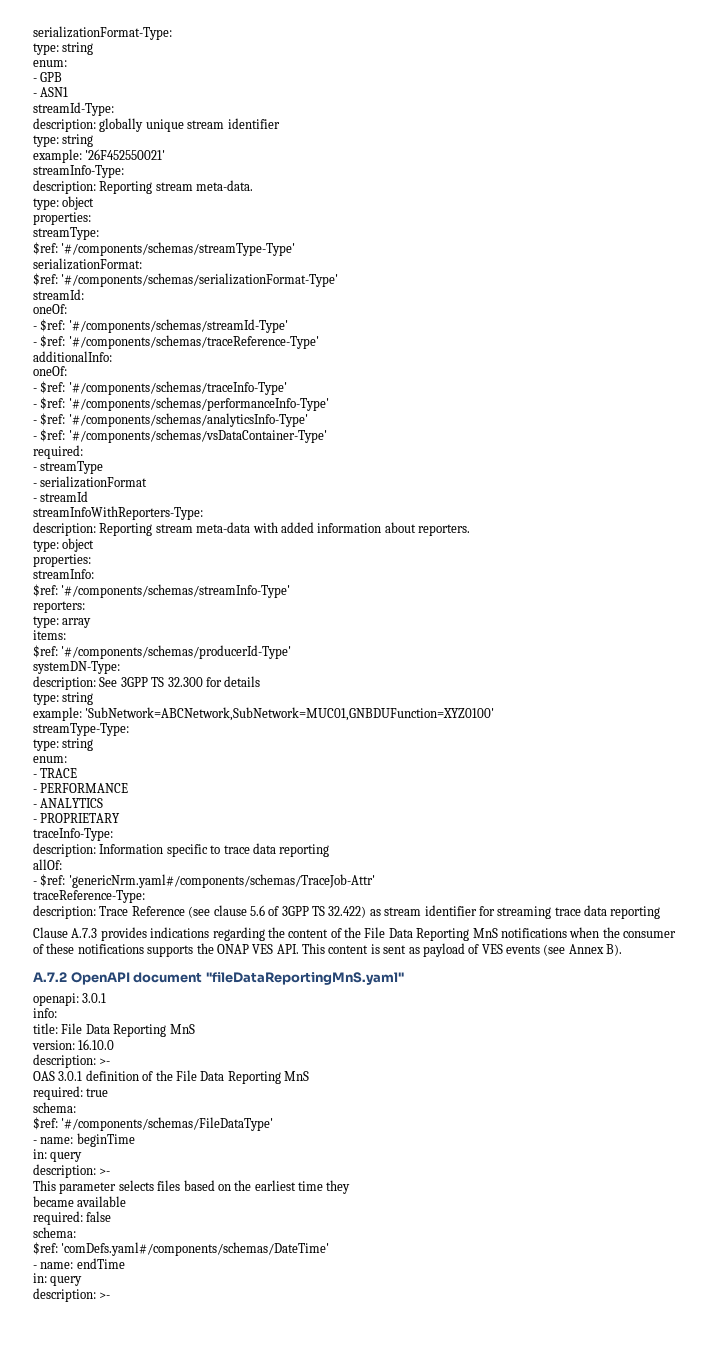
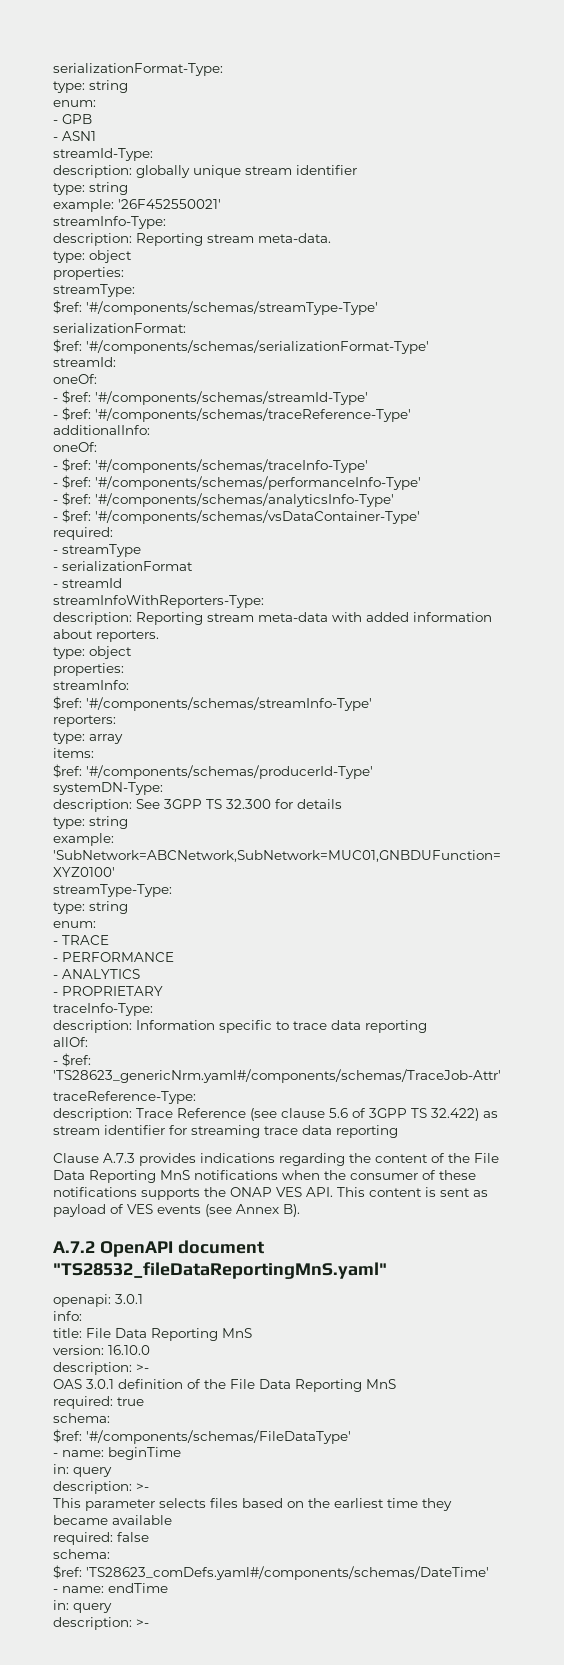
- - $ref: 'genericNrm.yaml#/components/schemas/TraceJob-Attr'
+ - $ref: 'TS28623_genericNrm.yaml#/components/schemas/TraceJob-Attr'
- A.7.2 OpenAPI document "fileDataReportingMnS.yaml"
+ A.7.2 OpenAPI document "TS28532_fileDataReportingMnS.yaml"
- $ref: 'comDefs.yaml#/components/schemas/DateTime'
+ $ref: 'TS28623_comDefs.yaml#/components/schemas/DateTime'

